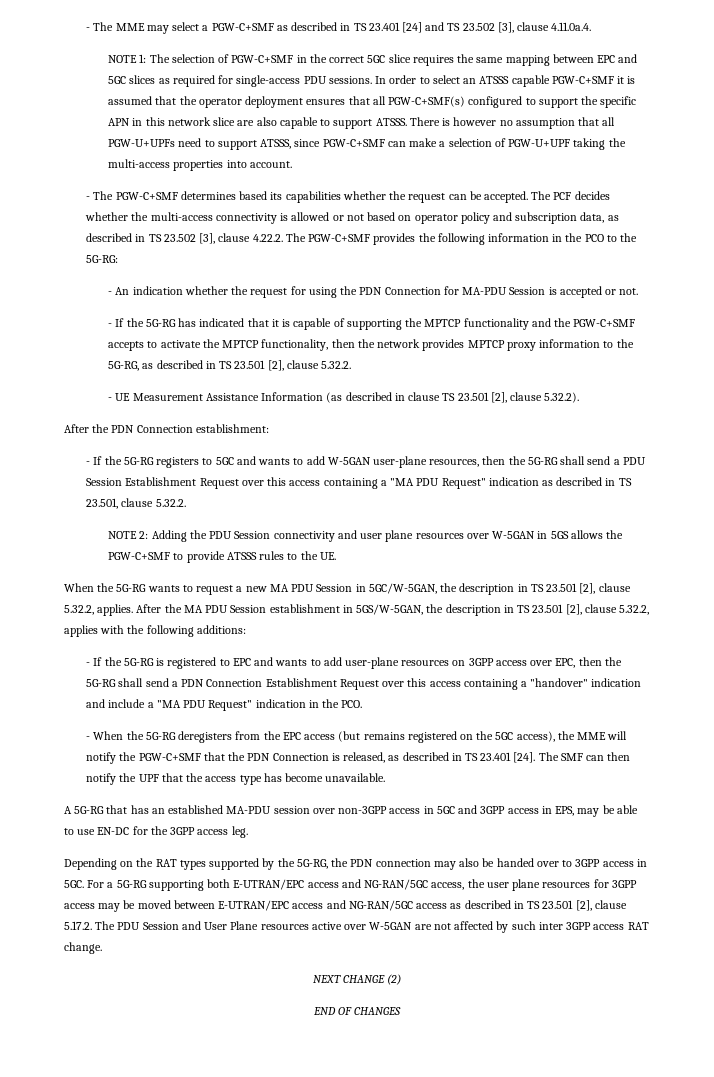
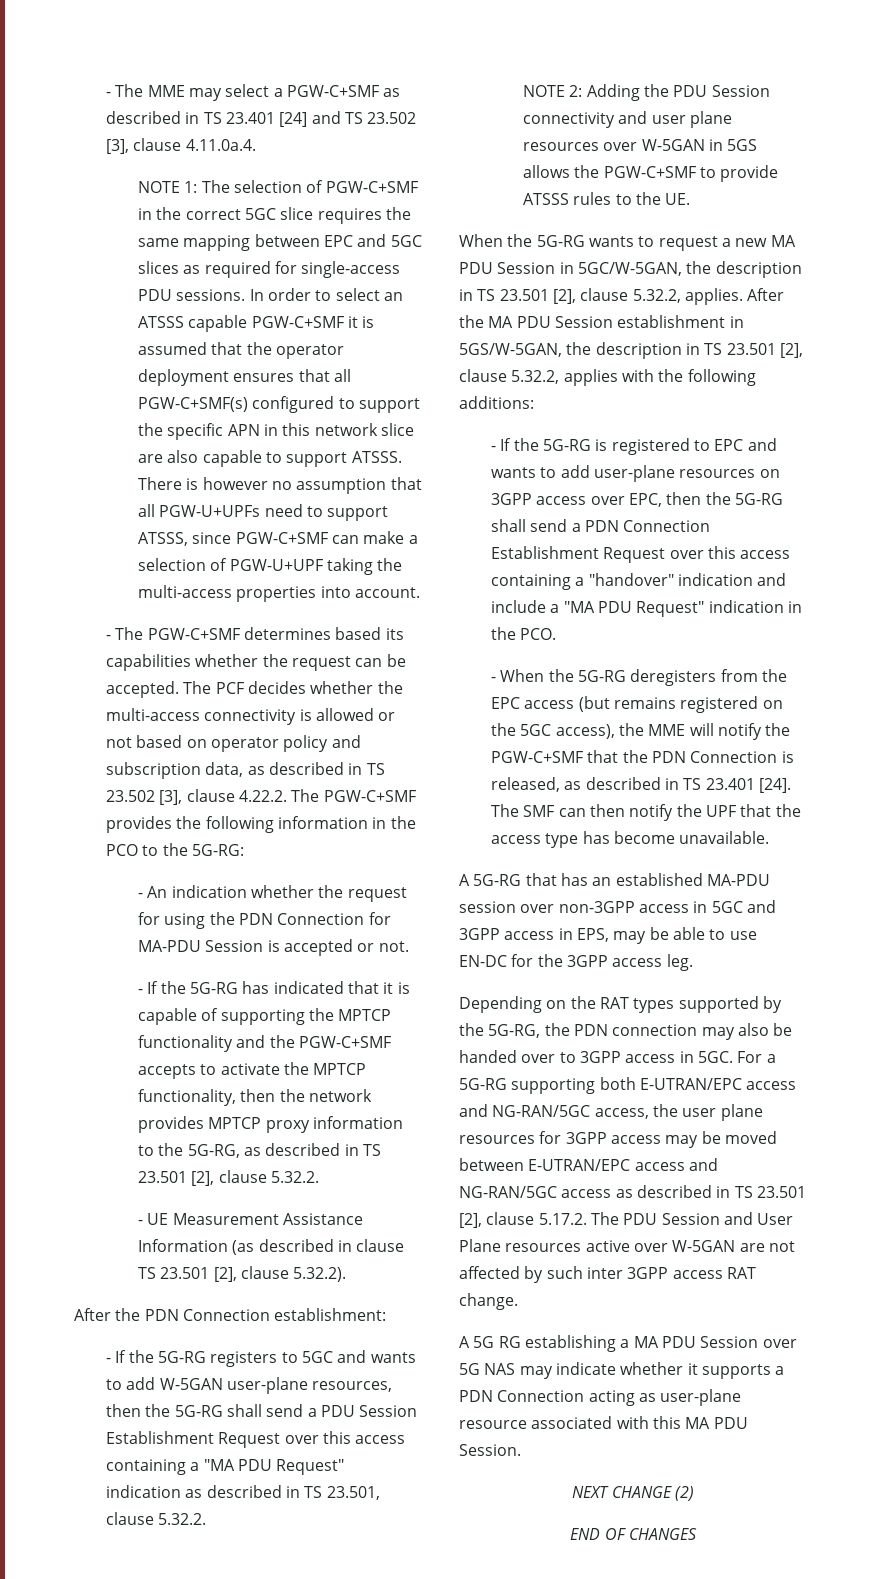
+ A 5G RG establishing a MA PDU Session over 5G NAS may indicate whether it supports a PDN Connection acting as user-plane resource associated with this MA PDU Session.

